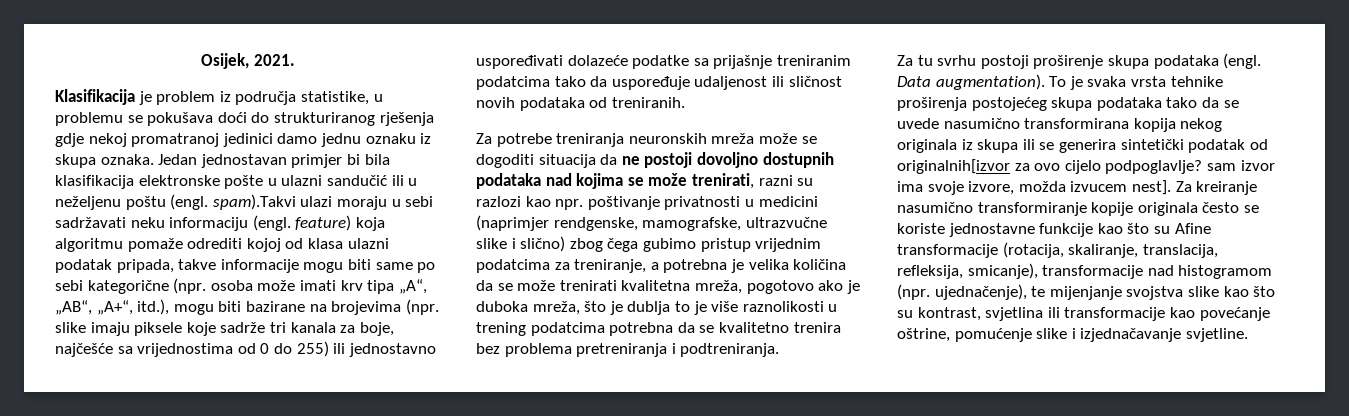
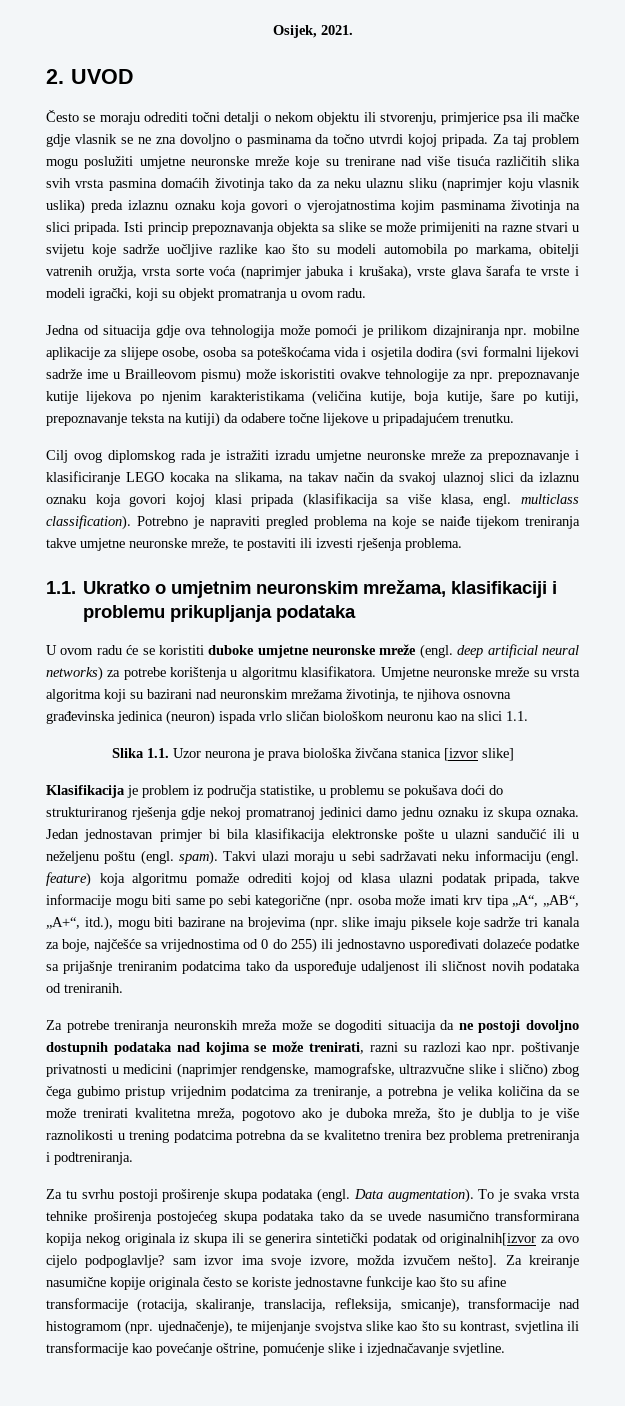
+ 2. UVOD
+ Često se moraju odrediti točni detalji o nekom objektu ili stvorenju, primjerice psa ili mačke gdje vlasnik se ne zna dovoljno o pasminama da točno utvrdi kojoj pripada. Za taj problem mogu poslužiti umjetne neuronske mreže koje su trenirane nad više tisuća različitih slika svih vrsta pasmina domaćih životinja tako da za neku ulaznu sliku (naprimjer koju vlasnik uslika) preda izlaznu oznaku koja govori o vjerojatnostima kojim pasminama životinja na slici pripada. Isti princip prepoznavanja objekta sa slike se može primijeniti na razne stvari u svijetu koje sadrže uočljive razlike kao što su modeli automobila po markama, obitelji vatrenih oružja, vrsta sorte voća (naprimjer jabuka i krušaka), vrste glava šarafa te vrste i modeli igrački, koji su objekt promatranja u ovom radu.
+ Jedna od situacija gdje ova tehnologija može pomoći je prilikom dizajniranja npr. mobilne aplikacije za slijepe osobe, osoba sa poteškoćama vida i osjetila dodira (svi formalni lijekovi sadrže ime u Brailleovom pismu) može iskoristiti ovakve tehnologije za npr. prepoznavanje kutije lijekova po njenim karakteristikama (veličina kutije, boja kutije, šare po kutiji, prepoznavanje teksta na kutiji) da odabere točne lijekove u pripadajućem trenutku.
+ Cilj ovog diplomskog rada je istražiti izradu umjetne neuronske mreže za prepoznavanje i klasificiranje LEGO kocaka na slikama, na takav način da svakoj ulaznoj slici da izlaznu oznaku koja govori kojoj klasi pripada (klasifikacija sa više klasa, engl. multiclass classification). Potrebno je napraviti pregled problema na koje se naiđe tijekom treniranja takve umjetne neuronske mreže, te postaviti ili izvesti rješenja problema.
+ 1.1. Ukratko o umjetnim neuronskim mrežama, klasifikaciji i problemu prikupljanja podataka
+ U ovom radu će se koristiti duboke umjetne neuronske mreže (engl. deep artificial neural networks) za potrebe korištenja u algoritmu klasifikatora. Umjetne neuronske mreže su vrsta algoritma koji su bazirani nad neuronskim mrežama životinja, te njihova osnovna građevinska jedinica (neuron) ispada vrlo sličan biološkom neuronu kao na slici 1.1.
+ Slika 1.1. Uzor neurona je prava biološka živčana stanica [izvor slike]
- Jedan jednostavan primjer bi bila klasifikacija elektronske pošte u ulazni sandučić ili u neželjenu poštu (engl. spam).Takvi ulazi moraju u sebi sadržavati neku informaciju (engl. feature) koja algoritmu pomaže odrediti kojoj od klasa ulazni podatak pripada, takve informacije mogu biti same po sebi kategorične (npr. osoba može imati krv tipa „A“, „AB“, „A+“, itd.), mogu biti bazirane na brojevima (npr. slike imaju piksele koje sadrže tri kanala za boje, najčešće sa vrijednostima od 0 do 255) ili jednostavno uspoređivati dolazeće podatke sa prijašnje treniranim podatcima tako da uspoređuje udaljenost ili sličnost novih podataka od treniranih.
+ Jedan jednostavan primjer bi bila klasifikacija elektronske pošte u ulazni sandučić ili u neželjenu poštu (engl. spam). Takvi ulazi moraju u sebi sadržavati neku informaciju (engl. feature) koja algoritmu pomaže odrediti kojoj od klasa ulazni podatak pripada, takve informacije mogu biti same po sebi kategorične (npr. osoba može imati krv tipa „A“, „AB“, „A+“, itd.), mogu biti bazirane na brojevima (npr. slike imaju piksele koje sadrže tri kanala za boje, najčešće sa vrijednostima od 0 do 255) ili jednostavno uspoređivati dolazeće podatke sa prijašnje treniranim podatcima tako da uspoređuje udaljenost ili sličnost novih podataka od treniranih.
- To je svaka vrsta tehnike proširenja postojećeg skupa podataka tako da se uvede nasumično transformirana kopija nekog originala iz skupa ili se generira sintetički podatak od originalnih[izvor za ovo cijelo podpoglavlje? sam izvor ima svoje izvore, možda izvucem nest]. Za kreiranje nasumično transformiranje kopije originala često se koriste jednostavne funkcije kao što su Afine transformacije (rotacija, skaliranje, translacija, refleksija, smicanje), transformacije nad histogramom (npr. ujednačenje), te mijenjanje svojstva slike kao što su kontrast, svjetlina ili transformacije kao povećanje oštrine, pomućenje slike i izjednačavanje svjetline.
+ To je svaka vrsta tehnike proširenja postojećeg skupa podataka tako da se uvede nasumično transformirana kopija nekog originala iz skupa ili se generira sintetički podatak od originalnih[izvor za ovo cijelo podpoglavlje? sam izvor ima svoje izvore, možda izvučem nešto]. Za kreiranje nasumične kopije originala često se koriste jednostavne funkcije kao što su afine transformacije (rotacija, skaliranje, translacija, refleksija, smicanje), transformacije nad histogramom (npr. ujednačenje), te mijenjanje svojstva slike kao što su kontrast, svjetlina ili transformacije kao povećanje oštrine, pomućenje slike i izjednačavanje svjetline.

